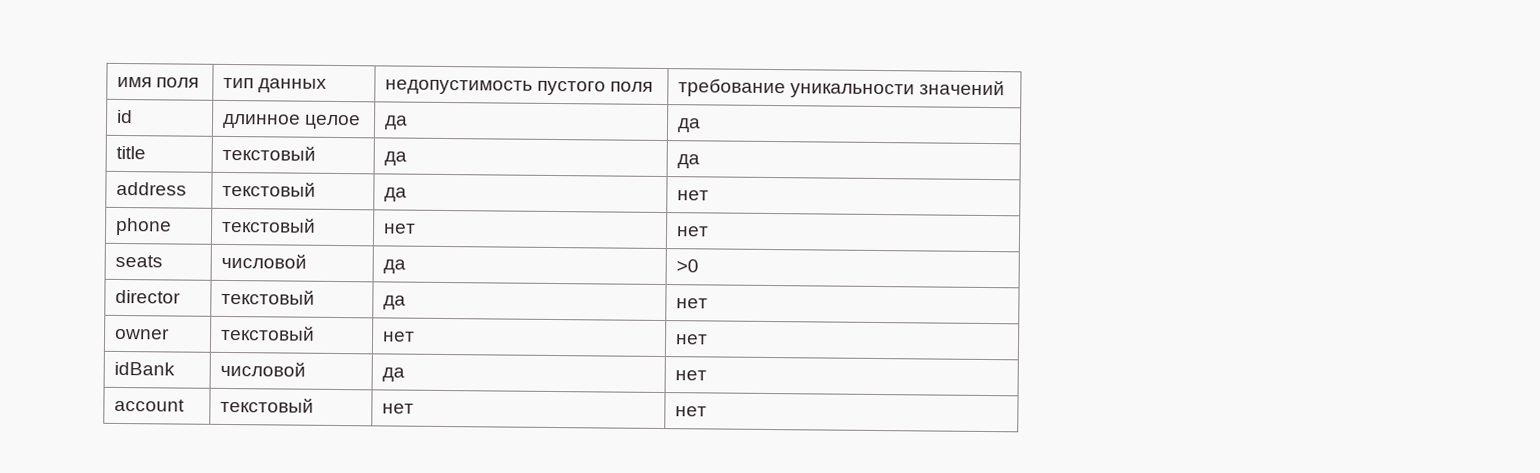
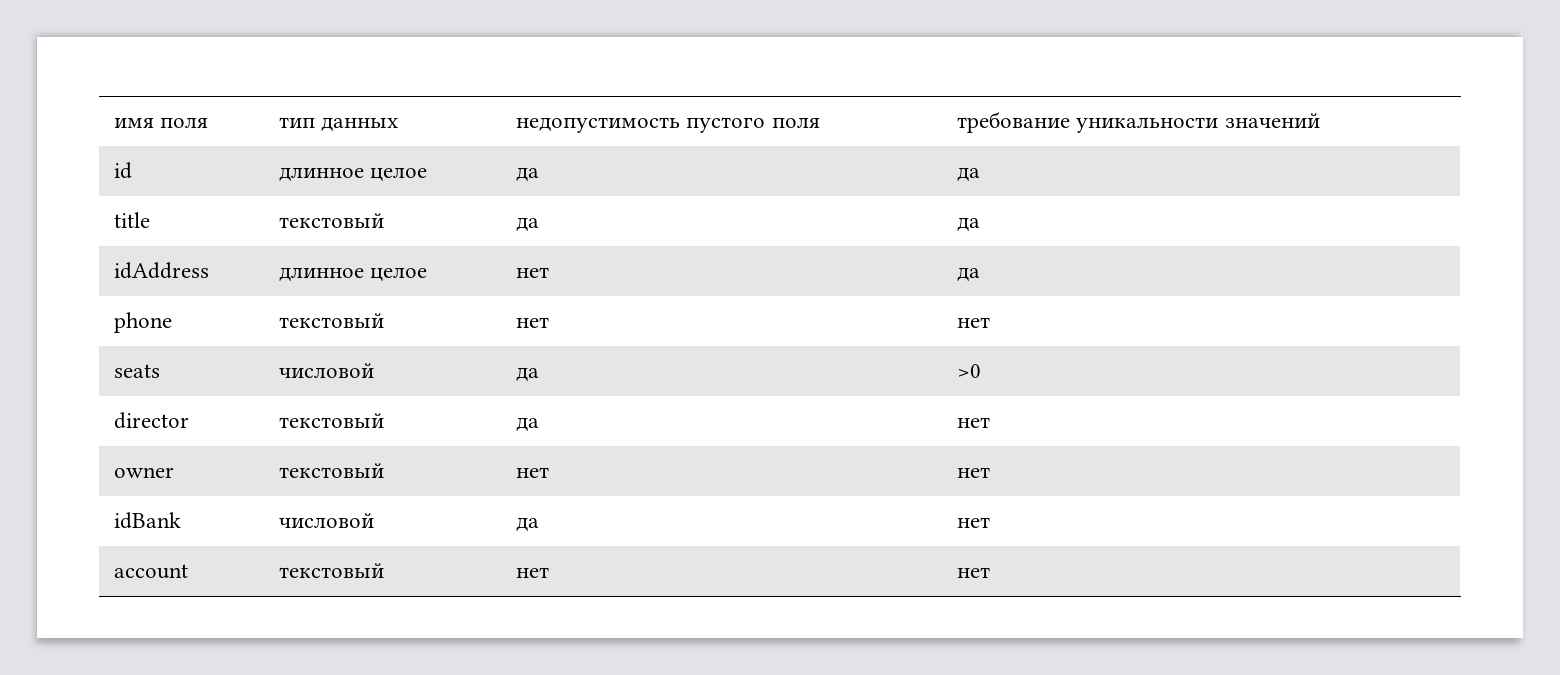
- address | текстовый | да | нет
+ idAddress | длинное целое | нет | да

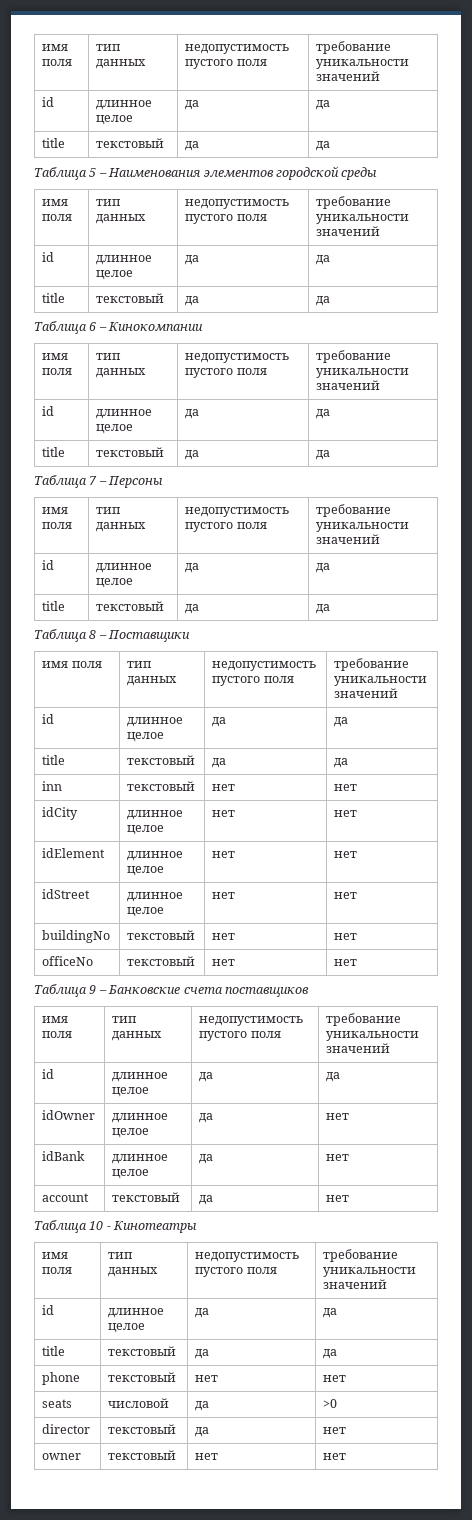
- idAddress | длинное целое | нет | да
+ Таблица 5 – Наименования элементов городской среды
+ имя поля | тип данных | недопустимость пустого поля | требование уникальности значений
+ id | длинное целое | да | да
+ title | текстовый | да | да
+ Таблица 6 – Кинокомпании
+ имя поля | тип данных | недопустимость пустого поля | требование уникальности значений
+ id | длинное целое | да | да
+ title | текстовый | да | да
+ Таблица 7 – Персоны
+ имя поля | тип данных | недопустимость пустого поля | требование уникальности значений
+ id | длинное целое | да | да
+ title | текстовый | да | да
+ Таблица 8 – Поставщики
+ имя поля | тип данных | недопустимость пустого поля | требование уникальности значений
+ id | длинное целое | да | да
+ title | текстовый | да | да
+ inn | текстовый | нет | нет
+ idCity | длинное целое | нет | нет
+ idElement | длинное целое | нет | нет
+ idStreet | длинное целое | нет | нет
+ buildingNo | текстовый | нет | нет
+ officeNo | текстовый | нет | нет
+ Таблица 9 – Банковские счета поставщиков
+ имя поля | тип данных | недопустимость пустого поля | требование уникальности значений
+ id | длинное целое | да | да
+ idOwner | длинное целое | да | нет
+ idBank | длинное целое | да | нет
+ account | текстовый | да | нет
+ Таблица 10 - Кинотеатры
+ имя поля | тип данных | недопустимость пустого поля | требование уникальности значений
+ id | длинное целое | да | да
+ title | текстовый | да | да
- idBank | числовой | да | нет
- account | текстовый | нет | нет

